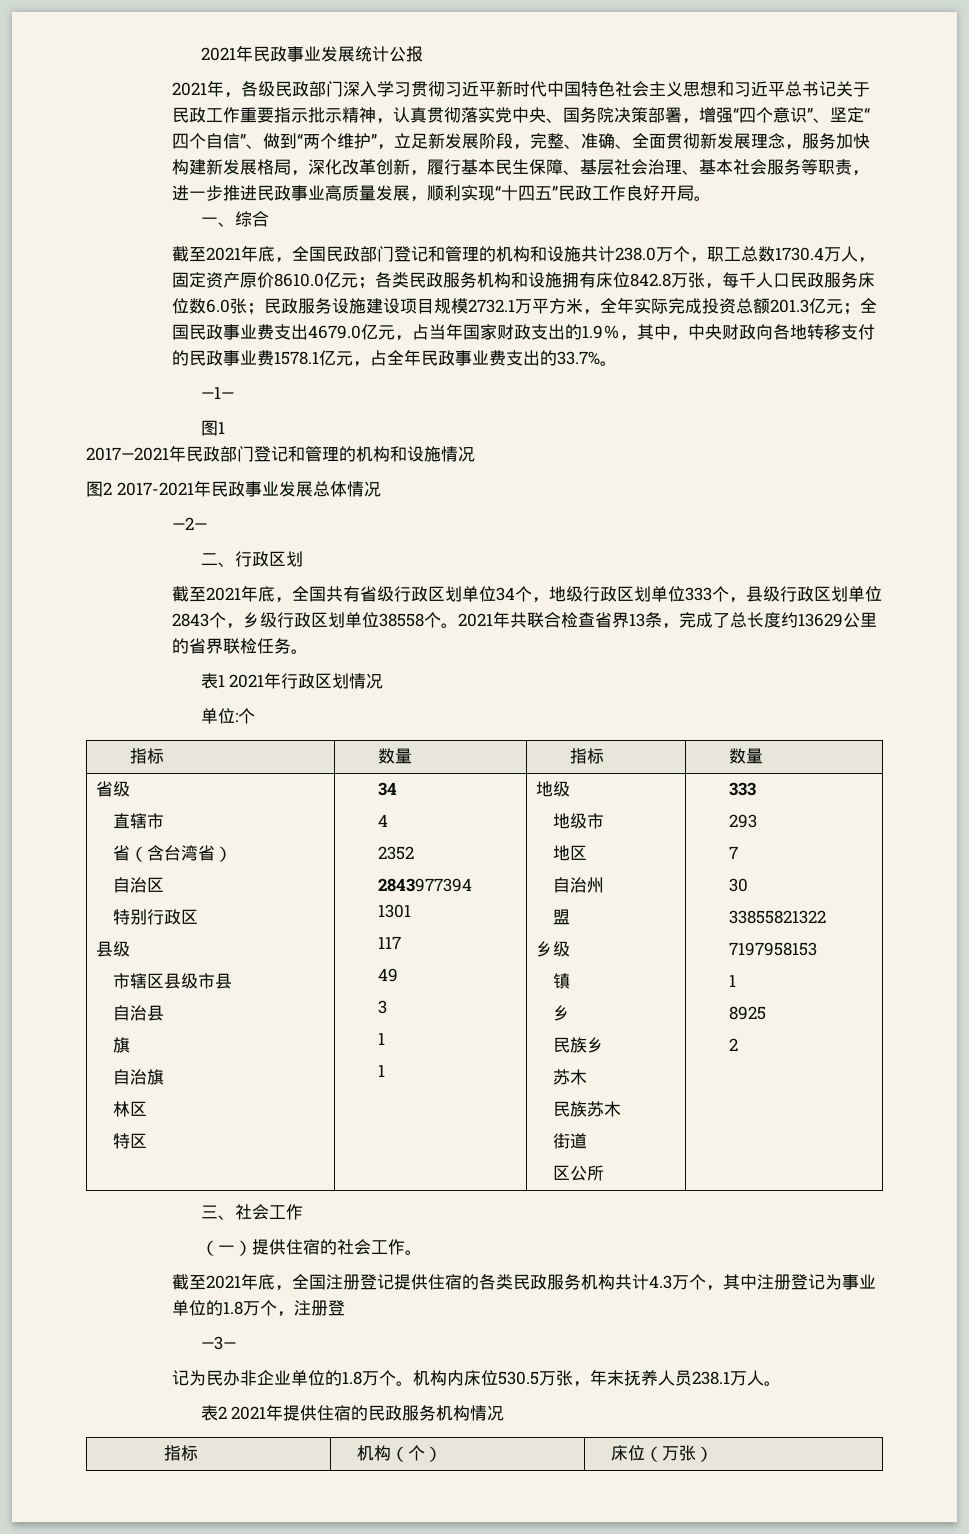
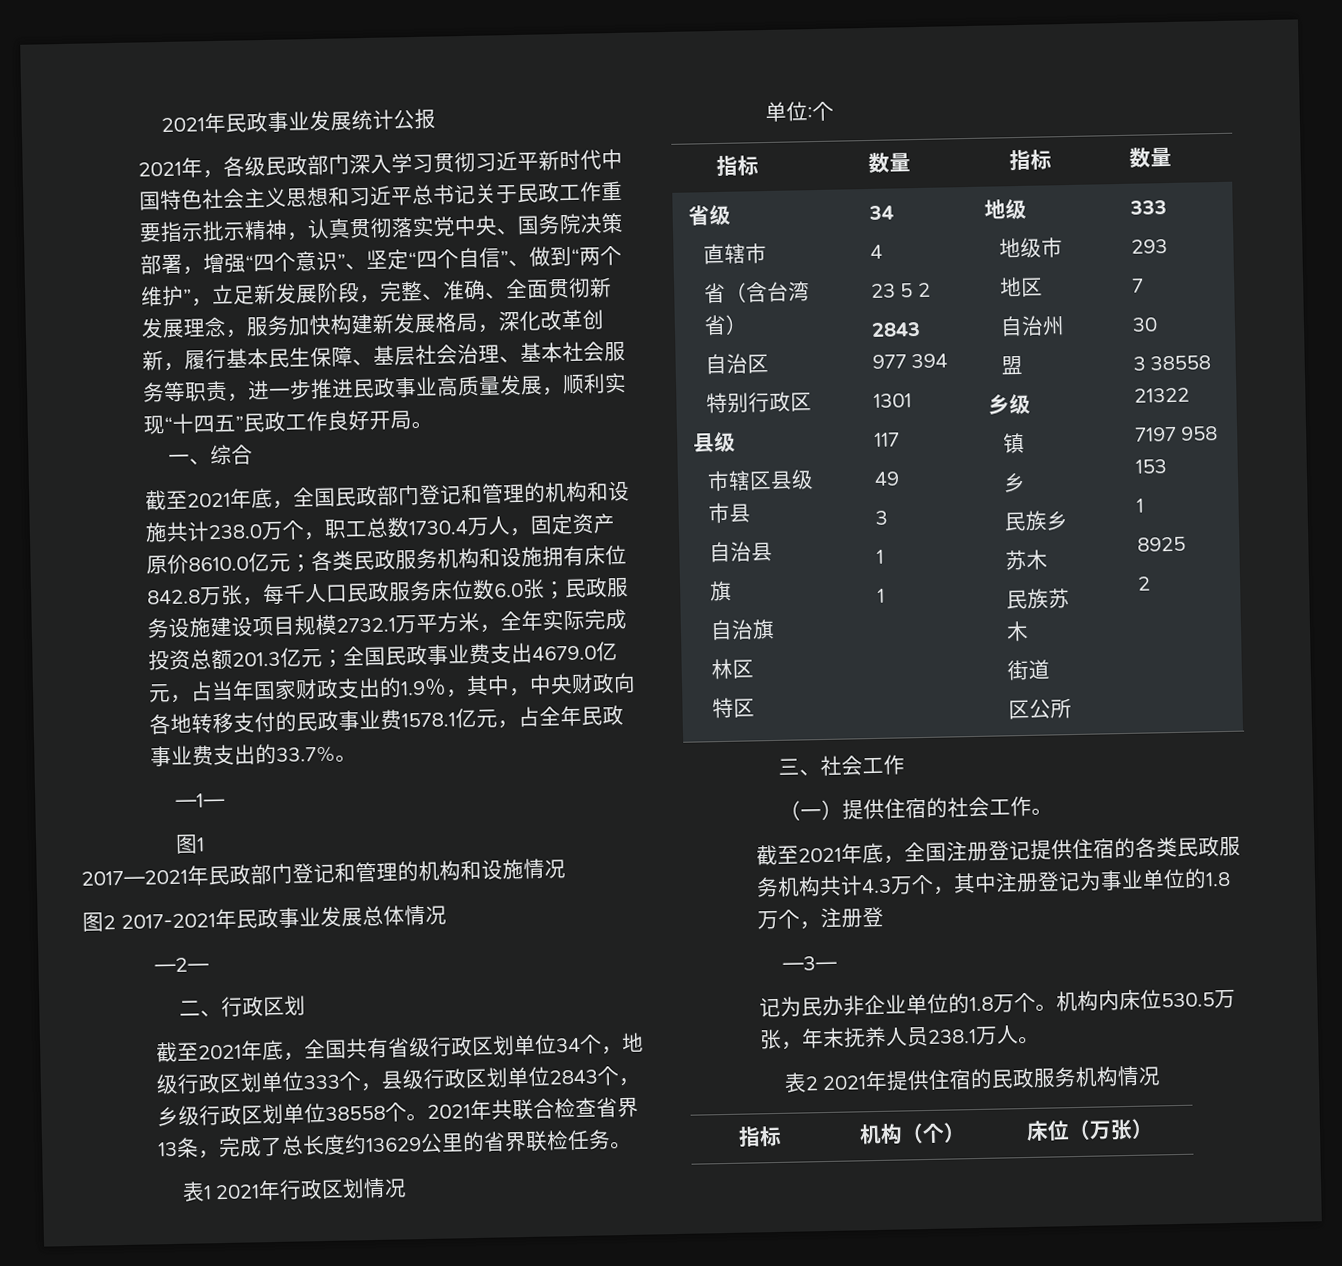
- 2352
- 2843977394
+ 23 5 2
+ 2843 977 394
- 33855821322
- 7197958153
+ 3 38558 21322
+ 7197 958 153

